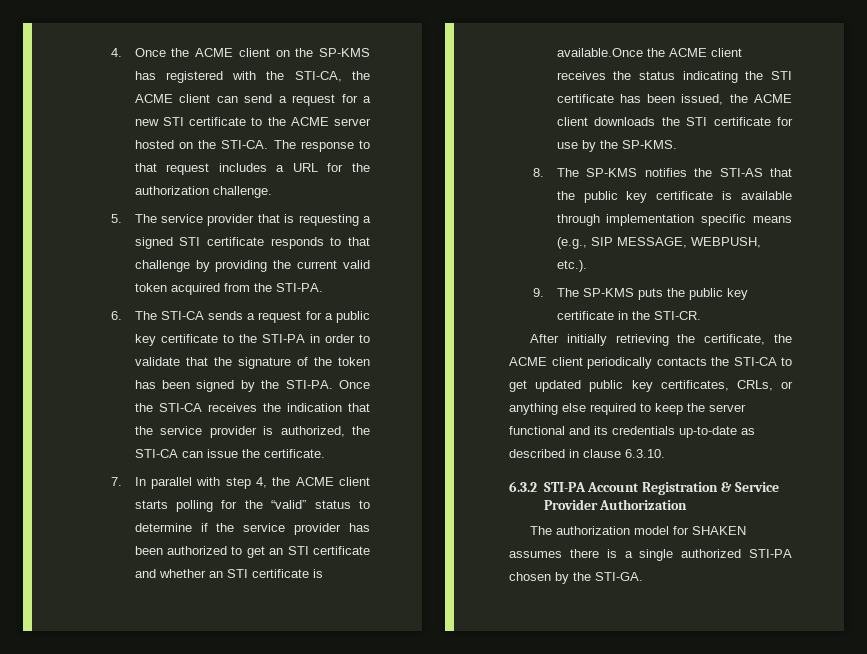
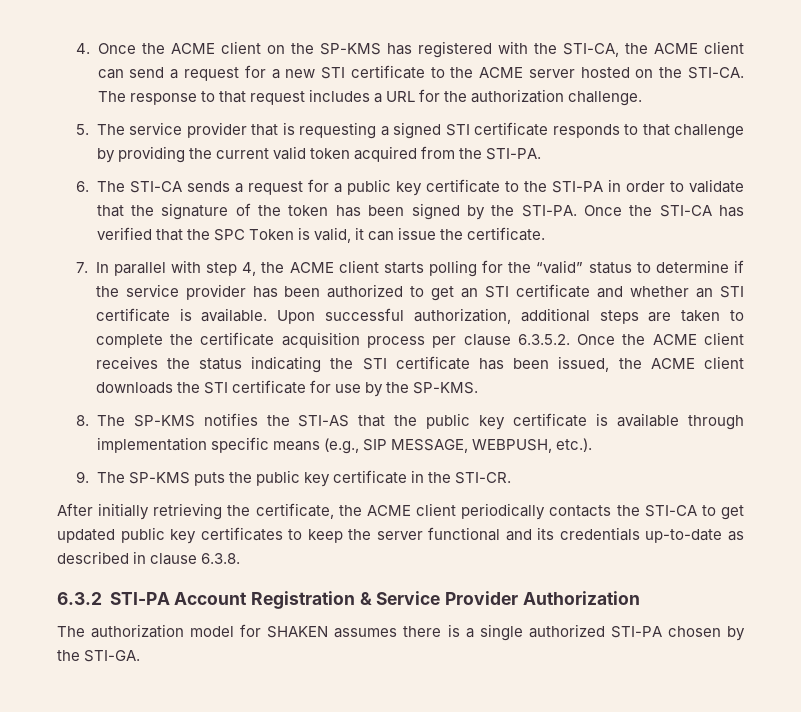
- Once the STI-CA receives the indication that the service provider is authorized, the STI-CA can issue the certificate.
+ Once the STI-CA has verified that the SPC Token is valid, it can issue the certificate.
- 7. In parallel with step 4, the ACME client starts polling for the “valid” status to determine if the service provider has been authorized to get an STI certificate and whether an STI certificate is available.Once the ACME client receives the status indicating the STI certificate has been issued, the ACME client downloads the STI certificate for use by the SP-KMS.
+ 7. In parallel with step 4, the ACME client starts polling for the “valid” status to determine if the service provider has been authorized to get an STI certificate and whether an STI certificate is available. Upon successful authorization, additional steps are taken to complete the certificate acquisition process per clause 6.3.5.2. Once the ACME client receives the status indicating the STI certificate has been issued, the ACME client downloads the STI certificate for use by the SP-KMS.
- After initially retrieving the certificate, the ACME client periodically contacts the STI-CA to get updated public key certificates, CRLs, or anything else required to keep the server functional and its credentials up-to-date as described in clause 6.3.10.
+ After initially retrieving the certificate, the ACME client periodically contacts the STI-CA to get updated public key certificates to keep the server functional and its credentials up-to-date as described in clause 6.3.8.

